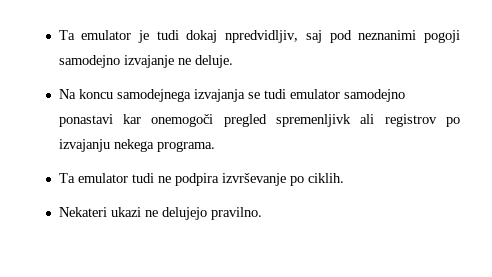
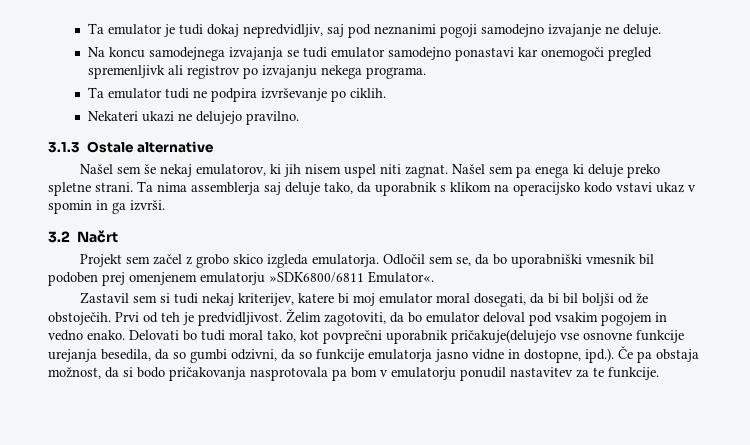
- Ta emulator je tudi dokaj npredvidljiv, saj pod neznanimi pogoji samodejno izvajanje ne deluje.
+ Ta emulator je tudi dokaj nepredvidljiv, saj pod neznanimi pogoji samodejno izvajanje ne deluje.
+ 3.1.3 Ostale alternative
+ Našel sem še nekaj emulatorov, ki jih nisem uspel niti zagnat. Našel sem pa enega ki deluje preko spletne strani. Ta nima assemblerja saj deluje tako, da uporabnik s klikom na operacijsko kodo vstavi ukaz v spomin in ga izvrši.
+ 3.2 Načrt
+ Projekt sem začel z grobo skico izgleda emulatorja. Odločil sem se, da bo uporabniški vmesnik bil podoben prej omenjenem emulatorju »SDK6800/6811 Emulator«.
+ Zastavil sem si tudi nekaj kriterijev, katere bi moj emulator moral dosegati, da bi bil boljši od že obstoječih. Prvi od teh je predvidljivost. Želim zagotoviti, da bo emulator deloval pod vsakim pogojem in vedno enako. Delovati bo tudi moral tako, kot povprečni uporabnik pričakuje(delujejo vse osnovne funkcije urejanja besedila, da so gumbi odzivni, da so funkcije emulatorja jasno vidne in dostopne, ipd.). Če pa obstaja možnost, da si bodo pričakovanja nasprotovala pa bom v emulatorju ponudil nastavitev za te funkcije.

